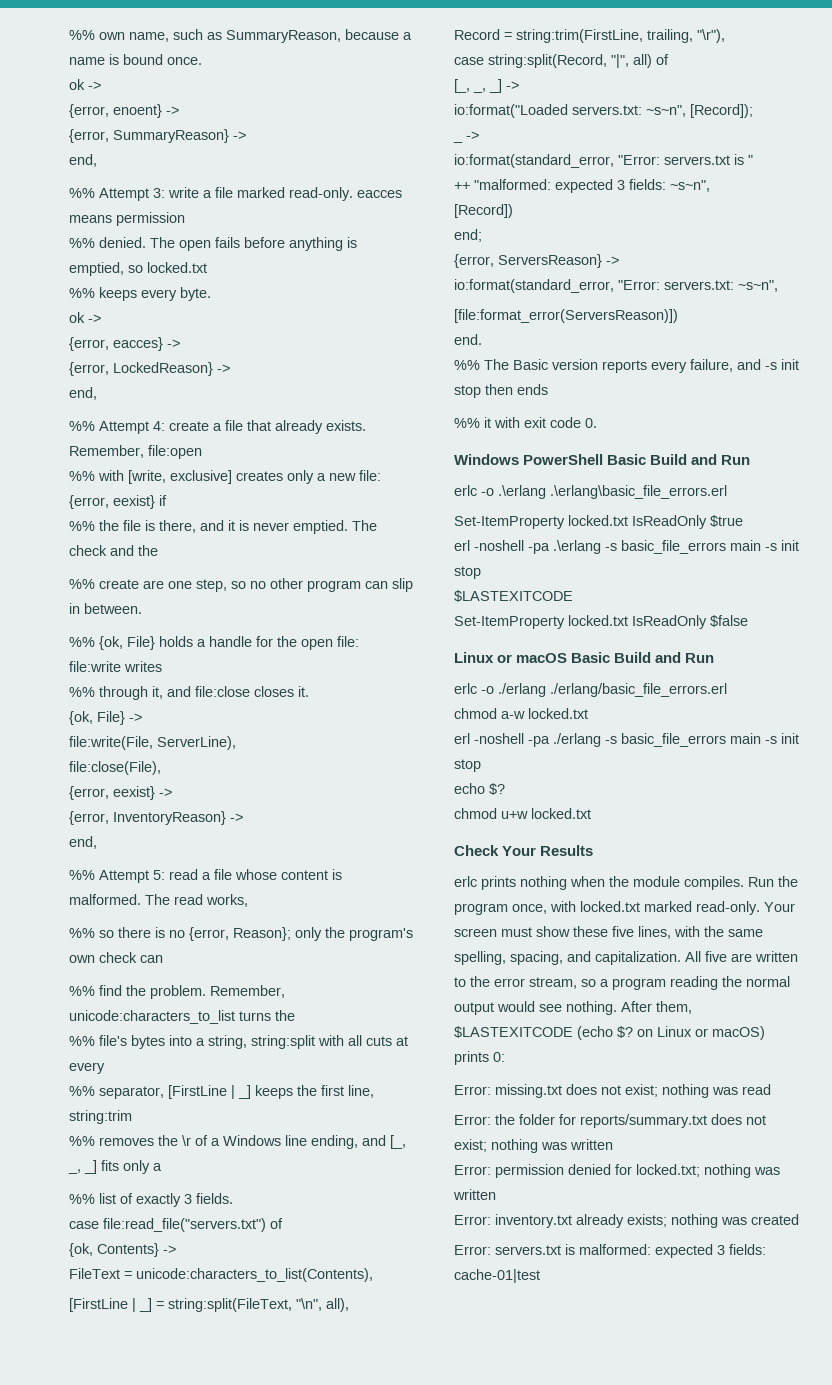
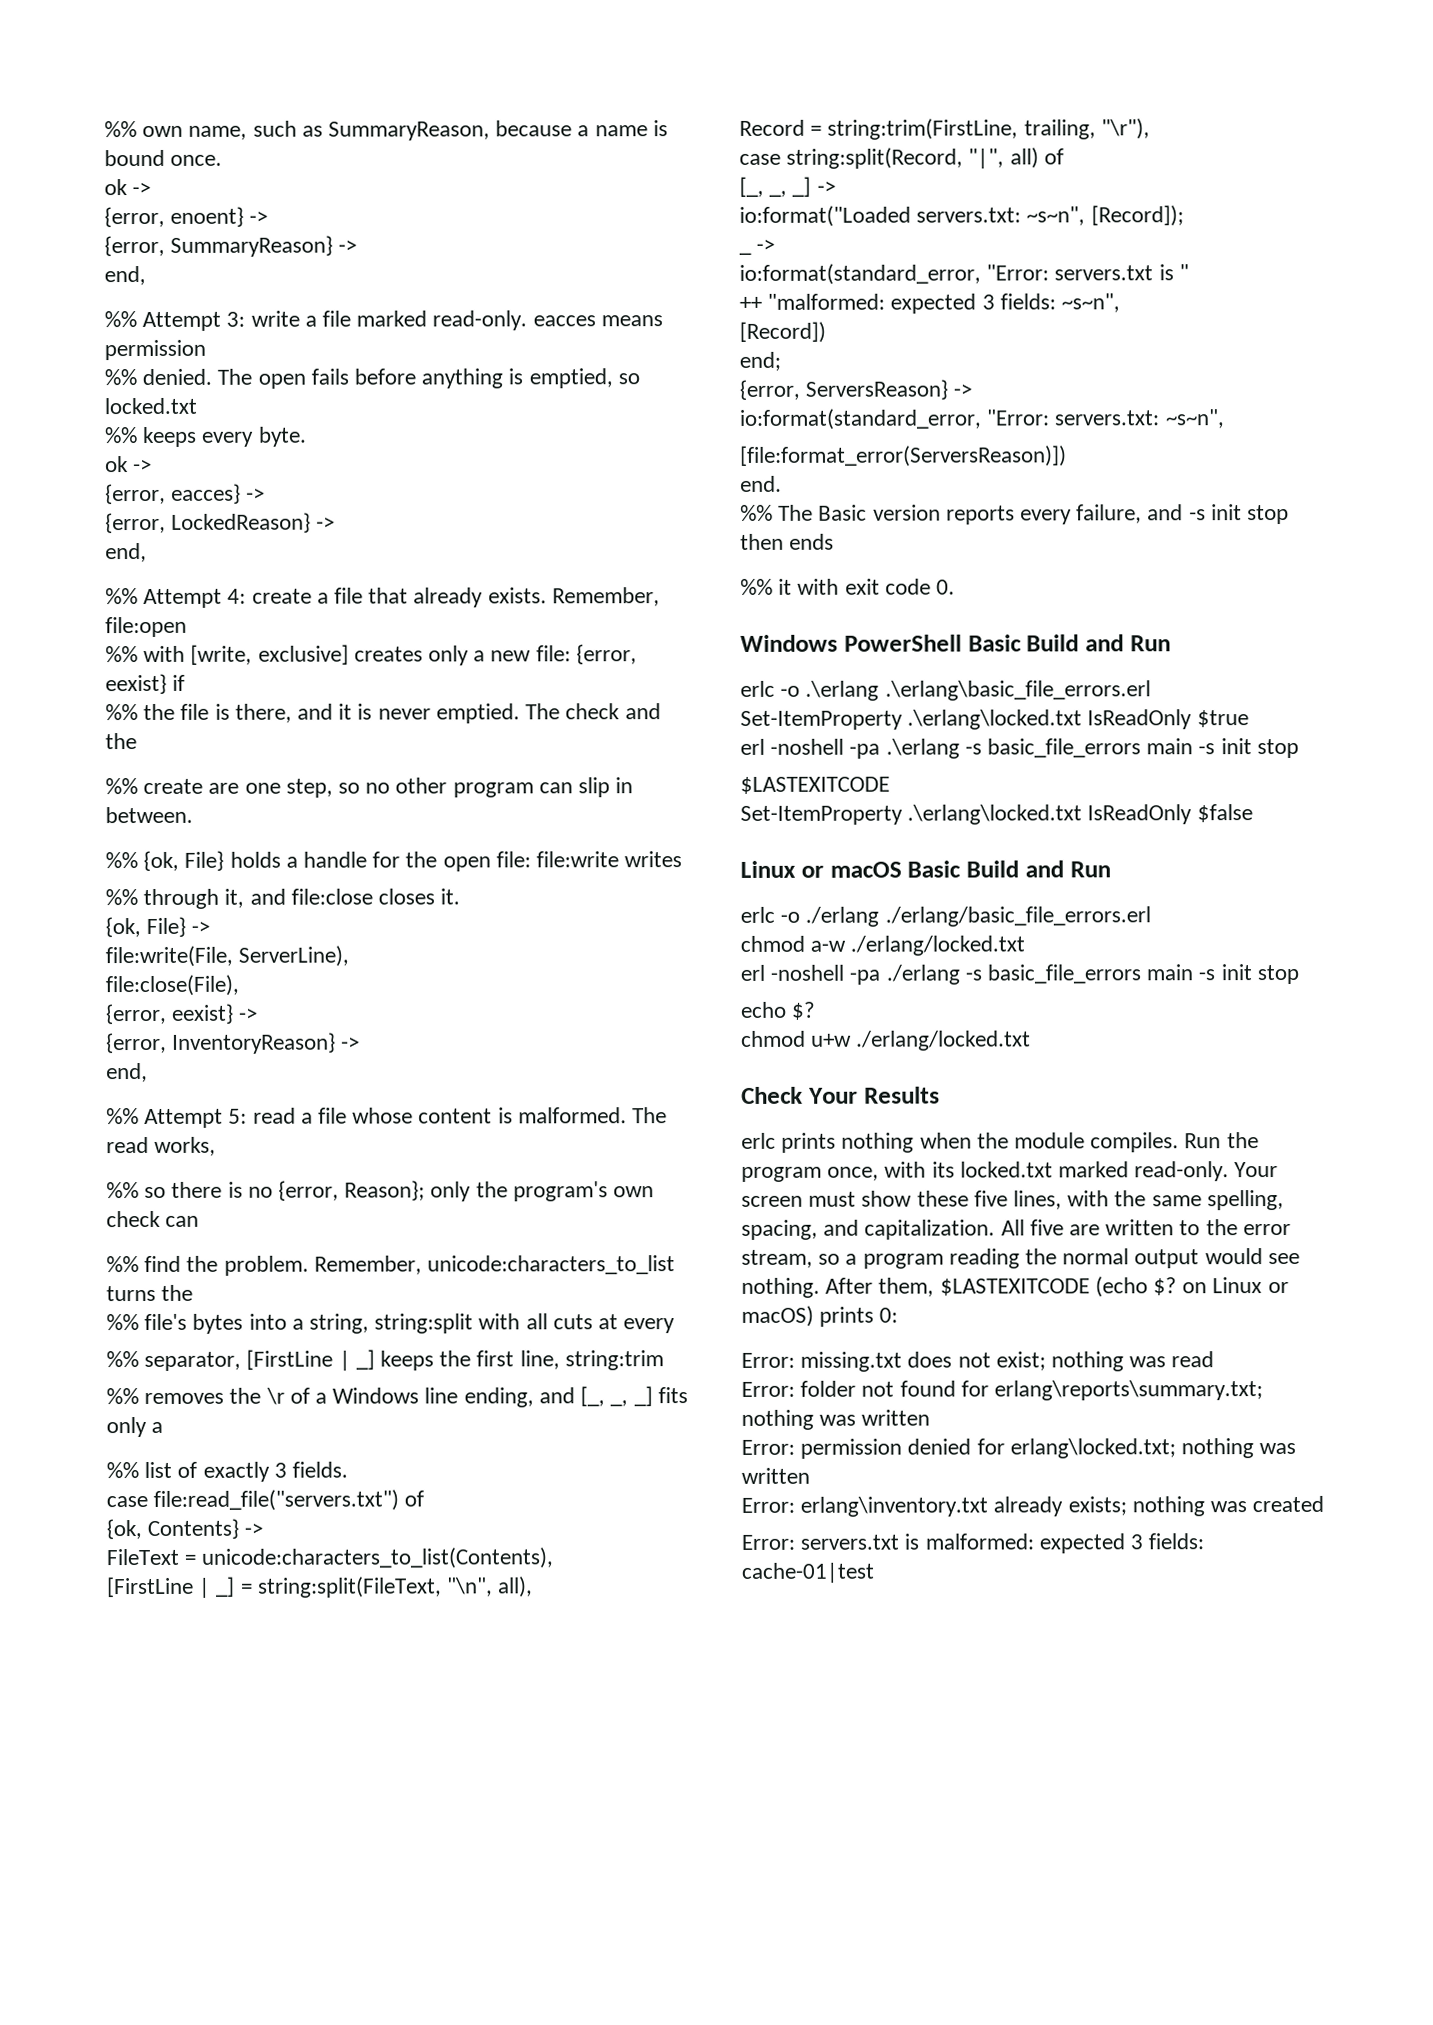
- Set-ItemProperty locked.txt IsReadOnly $true
+ Set-ItemProperty .\erlang\locked.txt IsReadOnly $true
- Set-ItemProperty locked.txt IsReadOnly $false
+ Set-ItemProperty .\erlang\locked.txt IsReadOnly $false
- chmod a-w locked.txt
+ chmod a-w ./erlang/locked.txt
- chmod u+w locked.txt
+ chmod u+w ./erlang/locked.txt
- Run the program once, with locked.txt marked read-only.
+ Run the program once, with its locked.txt marked read-only.
- Error: the folder for reports/summary.txt does not exist; nothing was written
+ Error: folder not found for erlang\reports\summary.txt; nothing was written
- Error: permission denied for locked.txt; nothing was written
- Error: inventory.txt already exists; nothing was created
+ Error: permission denied for erlang\locked.txt; nothing was written
+ Error: erlang\inventory.txt already exists; nothing was created

